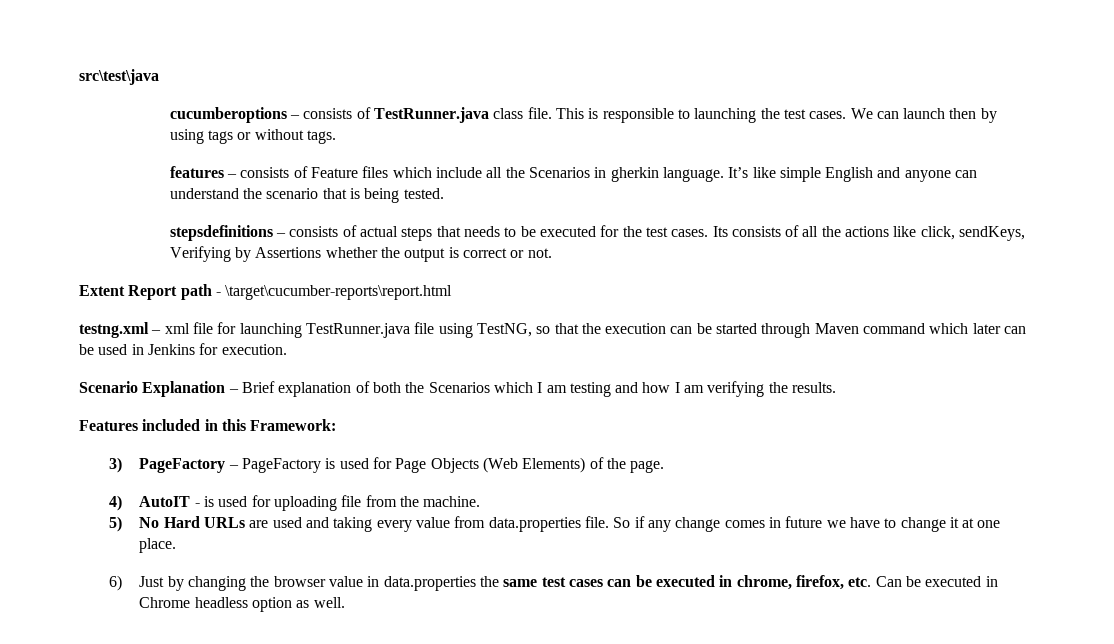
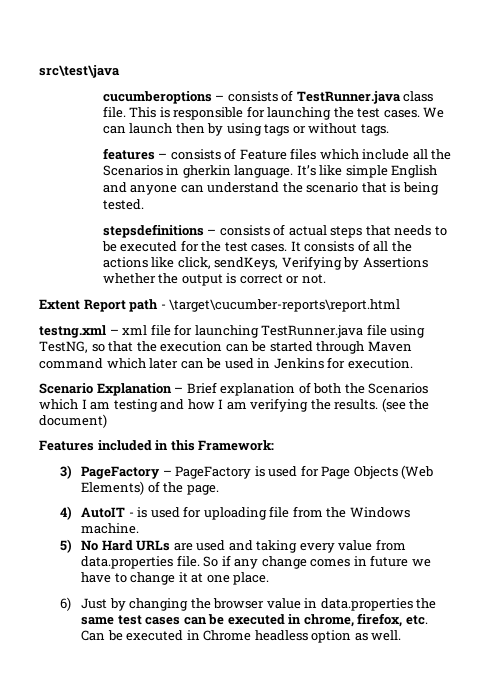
- This is responsible to launching the test cases.
+ This is responsible for launching the test cases.
- Its consists of all the actions like click, sendKeys, Verifying by Assertions whether the output is correct or not.
+ It consists of all the actions like click, sendKeys, Verifying by Assertions whether the output is correct or not.
+ (see the document)
- 4) AutoIT - is used for uploading file from the machine.
+ 4) AutoIT - is used for uploading file from the Windows machine.

